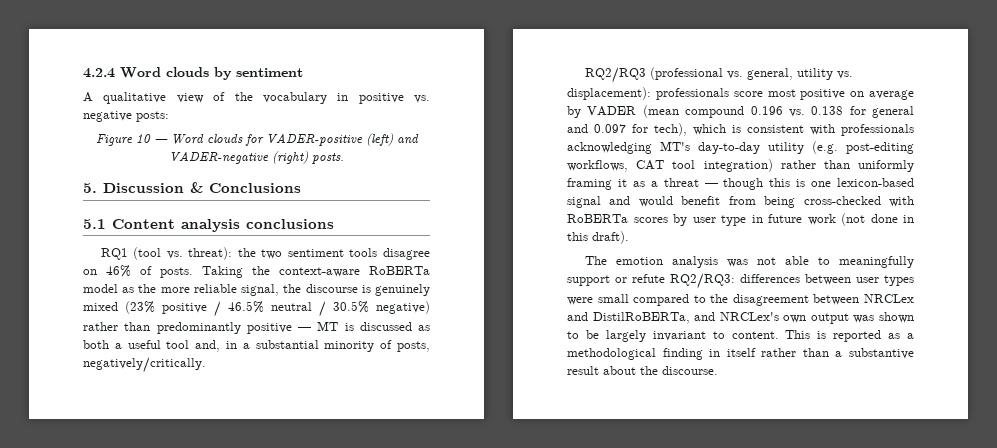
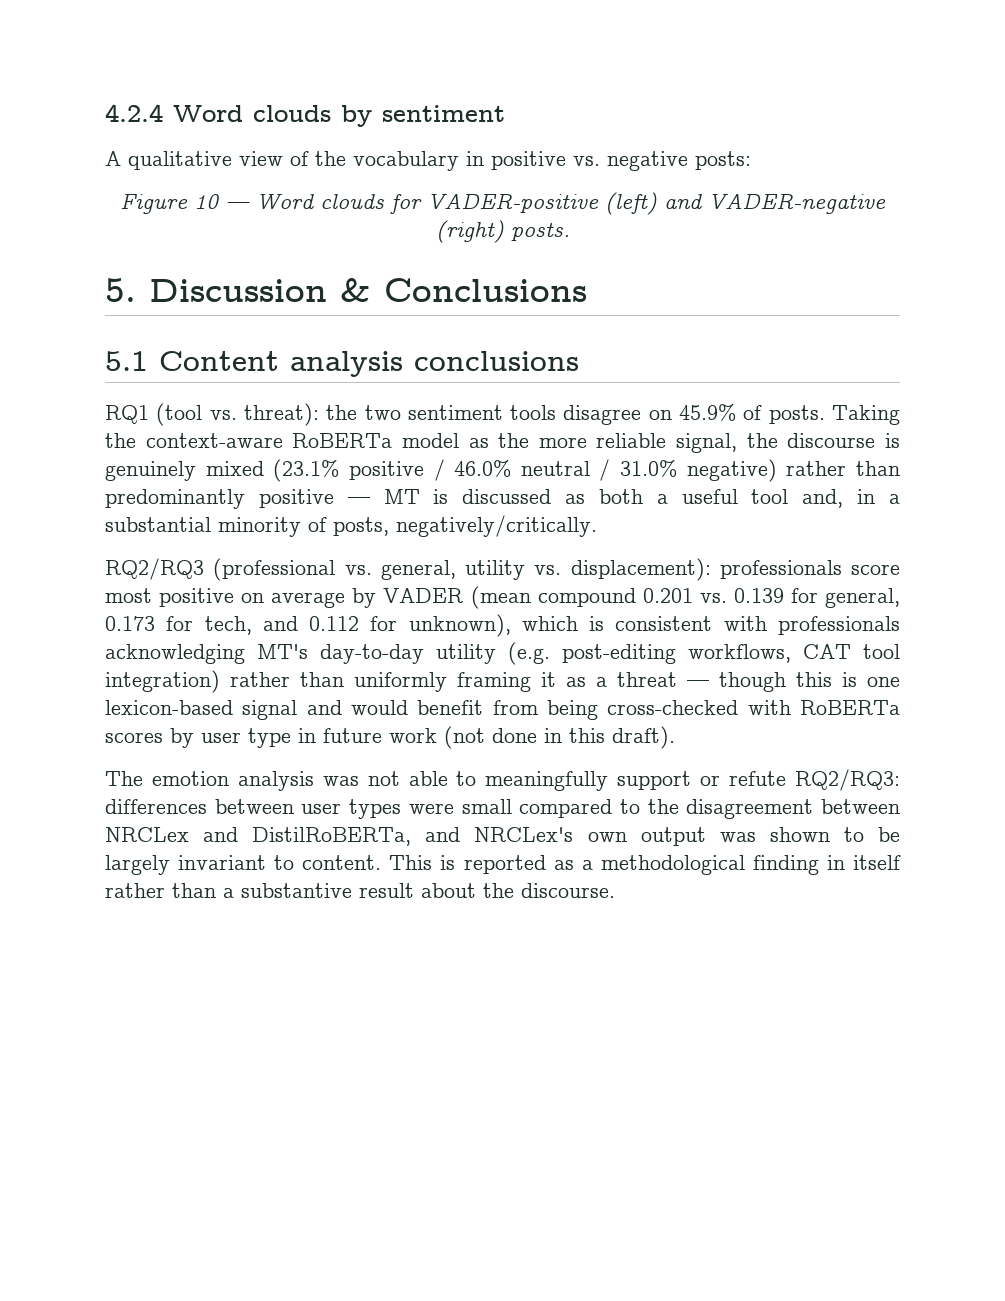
- RQ1 (tool vs. threat): the two sentiment tools disagree on 46% of posts.
+ RQ1 (tool vs. threat): the two sentiment tools disagree on 45.9% of posts.
- Taking the context-aware RoBERTa model as the more reliable signal, the discourse is genuinely mixed (23% positive / 46.5% neutral / 30.5% negative) rather than predominantly positive — MT is discussed as both a useful tool and, in a substantial minority of posts, negatively/critically.
+ Taking the context-aware RoBERTa model as the more reliable signal, the discourse is genuinely mixed (23.1% positive / 46.0% neutral / 31.0% negative) rather than predominantly positive — MT is discussed as both a useful tool and, in a substantial minority of posts, negatively/critically.
- professionals score most positive on average by VADER (mean compound 0.196 vs. 0.138 for general and 0.097 for tech), which is consistent with professionals acknowledging MT's day-to-day utility (e.g. post-editing workflows, CAT tool integration) rather than uniformly framing it as a threat — though this is one lexicon-based signal and would benefit from being cross-checked with RoBERTa scores by user type in future work (not done in this draft).
+ professionals score most positive on average by VADER (mean compound 0.201 vs. 0.139 for general, 0.173 for tech, and 0.112 for unknown), which is consistent with professionals acknowledging MT's day-to-day utility (e.g. post-editing workflows, CAT tool integration) rather than uniformly framing it as a threat — though this is one lexicon-based signal and would benefit from being cross-checked with RoBERTa scores by user type in future work (not done in this draft).

